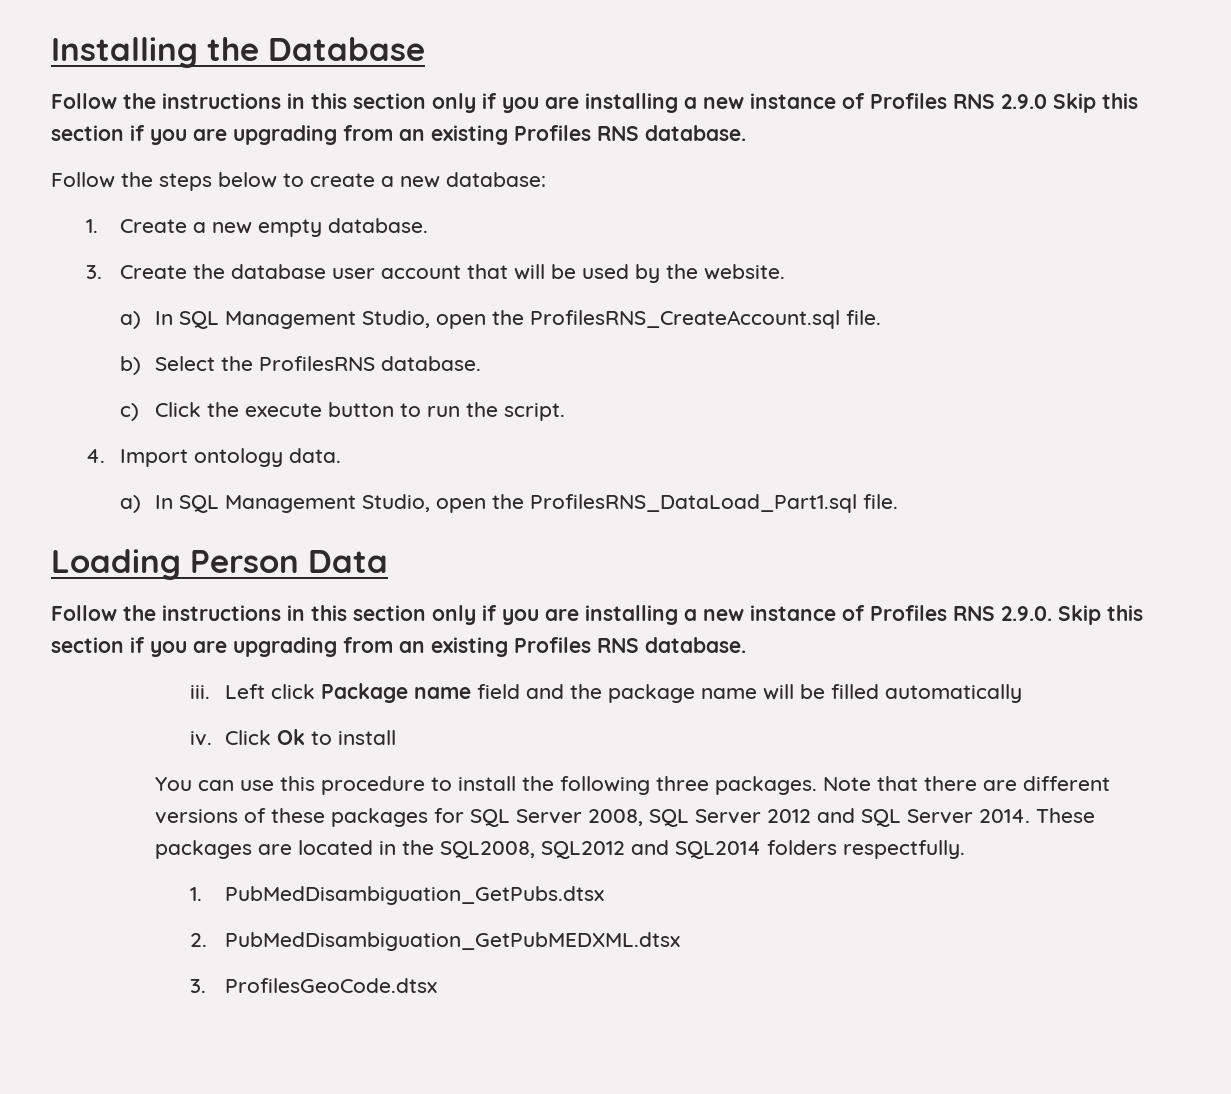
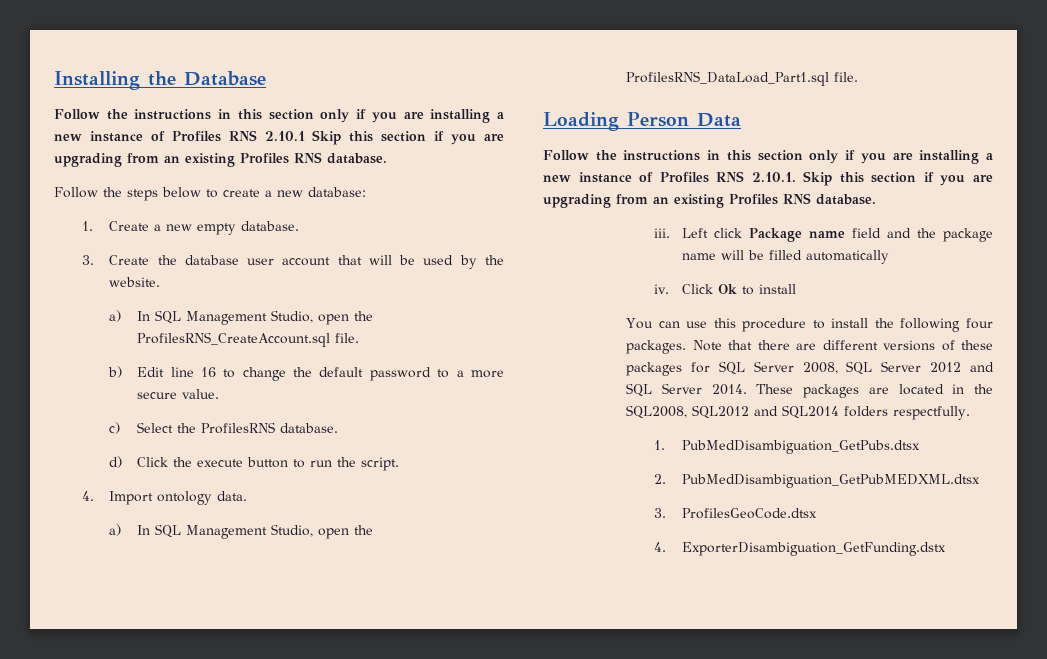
- Follow the instructions in this section only if you are installing a new instance of Profiles RNS 2.9.0 Skip this section if you are upgrading from an existing Profiles RNS database.
+ Follow the instructions in this section only if you are installing a new instance of Profiles RNS 2.10.1 Skip this section if you are upgrading from an existing Profiles RNS database.
- b) Select the ProfilesRNS database.
+ b) Edit line 16 to change the default password to a more secure value.
+ c) Select the ProfilesRNS database.
- c) Click the execute button to run the script.
+ d) Click the execute button to run the script.
- Follow the instructions in this section only if you are installing a new instance of Profiles RNS 2.9.0. Skip this section if you are upgrading from an existing Profiles RNS database.
+ Follow the instructions in this section only if you are installing a new instance of Profiles RNS 2.10.1. Skip this section if you are upgrading from an existing Profiles RNS database.
- You can use this procedure to install the following three packages.
+ You can use this procedure to install the following four packages.
+ 4. ExporterDisambiguation_GetFunding.dstx

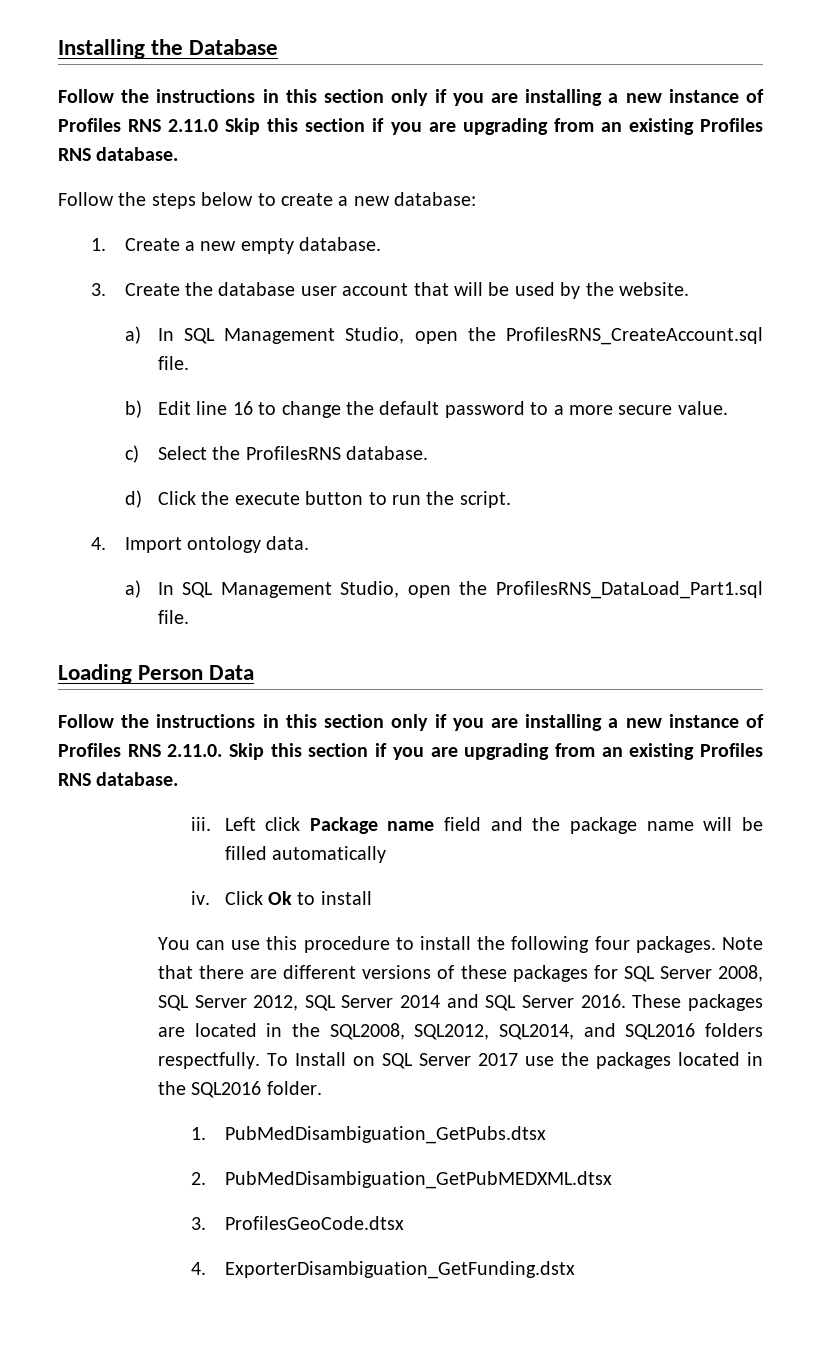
- Follow the instructions in this section only if you are installing a new instance of Profiles RNS 2.10.1 Skip this section if you are upgrading from an existing Profiles RNS database.
+ Follow the instructions in this section only if you are installing a new instance of Profiles RNS 2.11.0 Skip this section if you are upgrading from an existing Profiles RNS database.
- Follow the instructions in this section only if you are installing a new instance of Profiles RNS 2.10.1. Skip this section if you are upgrading from an existing Profiles RNS database.
+ Follow the instructions in this section only if you are installing a new instance of Profiles RNS 2.11.0. Skip this section if you are upgrading from an existing Profiles RNS database.
- Note that there are different versions of these packages for SQL Server 2008, SQL Server 2012 and SQL Server 2014.
+ Note that there are different versions of these packages for SQL Server 2008, SQL Server 2012, SQL Server 2014 and SQL Server 2016.
- These packages are located in the SQL2008, SQL2012 and SQL2014 folders respectfully.
+ These packages are located in the SQL2008, SQL2012, SQL2014, and SQL2016 folders respectfully. To Install on SQL Server 2017 use the packages located in the SQL2016 folder.

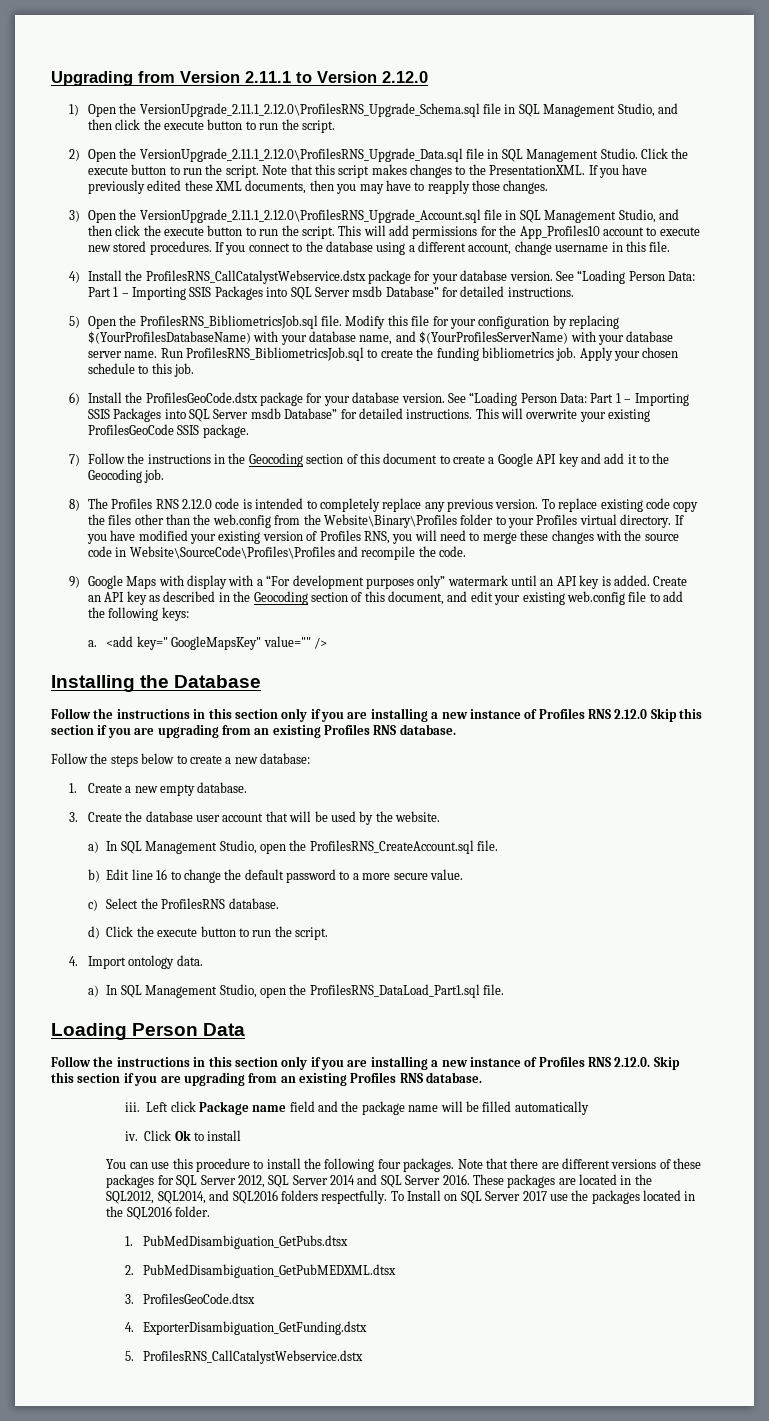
+ Upgrading from Version 2.11.1 to Version 2.12.0
+ 1) Open the VersionUpgrade_2.11.1_2.12.0\ProfilesRNS_Upgrade_Schema.sql file in SQL Management Studio, and then click the execute button to run the script.
+ 2) Open the VersionUpgrade_2.11.1_2.12.0\ProfilesRNS_Upgrade_Data.sql file in SQL Management Studio. Click the execute button to run the script. Note that this script makes changes to the PresentationXML. If you have previously edited these XML documents, then you may have to reapply those changes.
+ 3) Open the VersionUpgrade_2.11.1_2.12.0\ProfilesRNS_Upgrade_Account.sql file in SQL Management Studio, and then click the execute button to run the script. This will add permissions for the App_Profiles10 account to execute new stored procedures. If you connect to the database using a different account, change username in this file.
+ 4) Install the ProfilesRNS_CallCatalystWebservice.dstx package for your database version. See “Loading Person Data: Part 1 – Importing SSIS Packages into SQL Server msdb Database” for detailed instructions.
+ 5) Open the ProfilesRNS_BibliometricsJob.sql file. Modify this file for your configuration by replacing $(YourProfilesDatabaseName) with your database name, and $(YourProfilesServerName) with your database server name. Run ProfilesRNS_BibliometricsJob.sql to create the funding bibliometrics job. Apply your chosen schedule to this job.
+ 6) Install the ProfilesGeoCode.dstx package for your database version. See “Loading Person Data: Part 1 – Importing SSIS Packages into SQL Server msdb Database” for detailed instructions. This will overwrite your existing ProfilesGeoCode SSIS package.
+ 7) Follow the instructions in the Geocoding section of this document to create a Google API key and add it to the Geocoding job.
+ 8) The Profiles RNS 2.12.0 code is intended to completely replace any previous version. To replace existing code copy the files other than the web.config from the Website\Binary\Profiles folder to your Profiles virtual directory. If you have modified your existing version of Profiles RNS, you will need to merge these changes with the source code in Website\SourceCode\Profiles\Profiles and recompile the code.
+ 9) Google Maps with display with a “For development purposes only” watermark until an API key is added. Create an API key as described in the Geocoding section of this document, and edit your existing web.config file to add the following keys:
+ a. <add key=" GoogleMapsKey" value="" />
- Follow the instructions in this section only if you are installing a new instance of Profiles RNS 2.11.0 Skip this section if you are upgrading from an existing Profiles RNS database.
+ Follow the instructions in this section only if you are installing a new instance of Profiles RNS 2.12.0 Skip this section if you are upgrading from an existing Profiles RNS database.
- Follow the instructions in this section only if you are installing a new instance of Profiles RNS 2.11.0. Skip this section if you are upgrading from an existing Profiles RNS database.
+ Follow the instructions in this section only if you are installing a new instance of Profiles RNS 2.12.0. Skip this section if you are upgrading from an existing Profiles RNS database.
- Note that there are different versions of these packages for SQL Server 2008, SQL Server 2012, SQL Server 2014 and SQL Server 2016.
+ Note that there are different versions of these packages for SQL Server 2012, SQL Server 2014 and SQL Server 2016.
- These packages are located in the SQL2008, SQL2012, SQL2014, and SQL2016 folders respectfully.
+ These packages are located in the SQL2012, SQL2014, and SQL2016 folders respectfully.
+ 5. ProfilesRNS_CallCatalystWebservice.dstx

